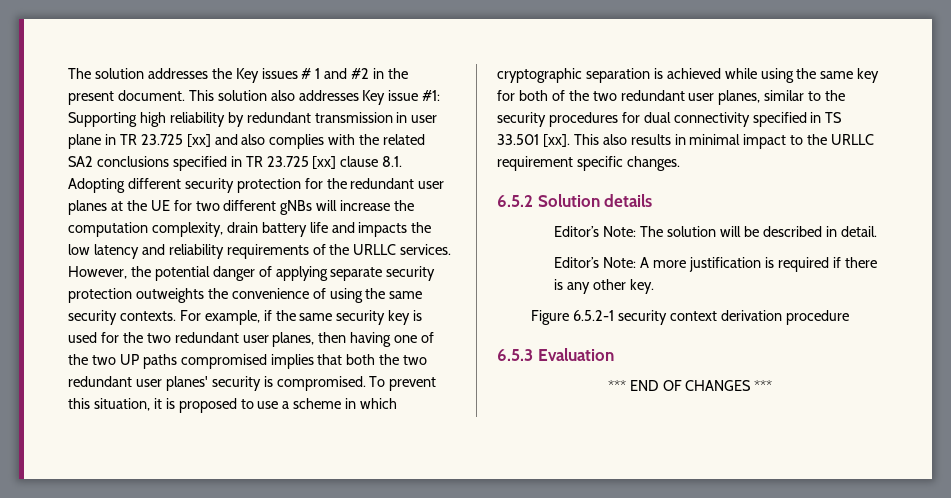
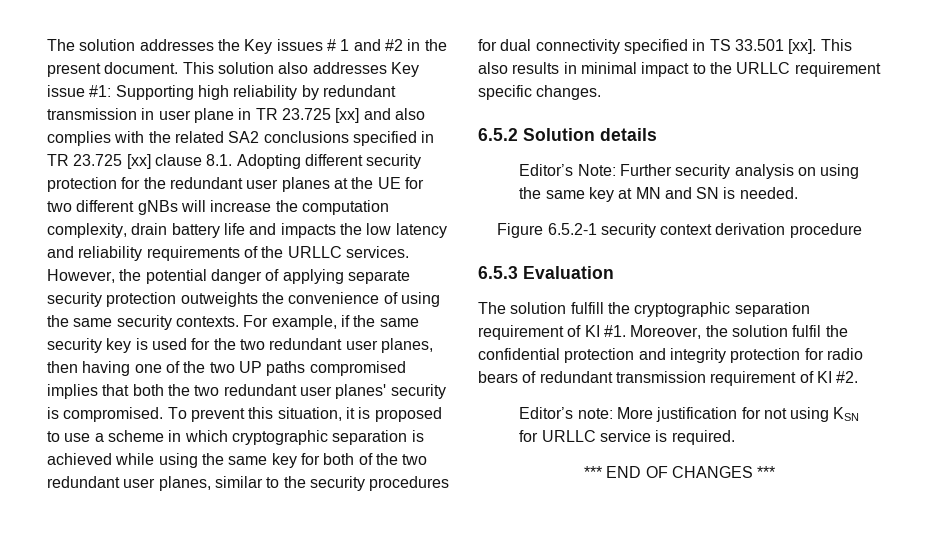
- Editor’s Note: The solution will be described in detail.
- Editor’s Note: A more justification is required if there is any other key.
+ Editor’s Note: Further security analysis on using the same key at MN and SN is needed.
+ The solution fulfill the cryptographic separation requirement of KI #1. Moreover, the solution fulfil the confidential protection and integrity protection for radio bears of redundant transmission requirement of KI #2.
+ Editor’s note: More justification for not using KSN for URLLC service is required.

